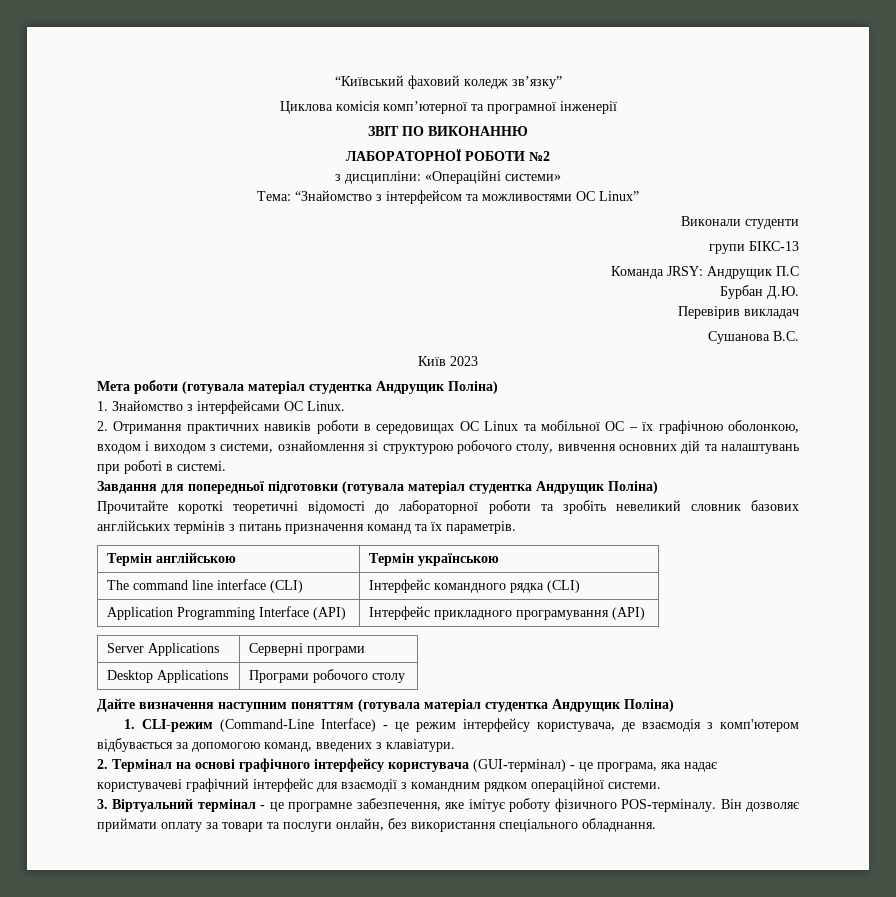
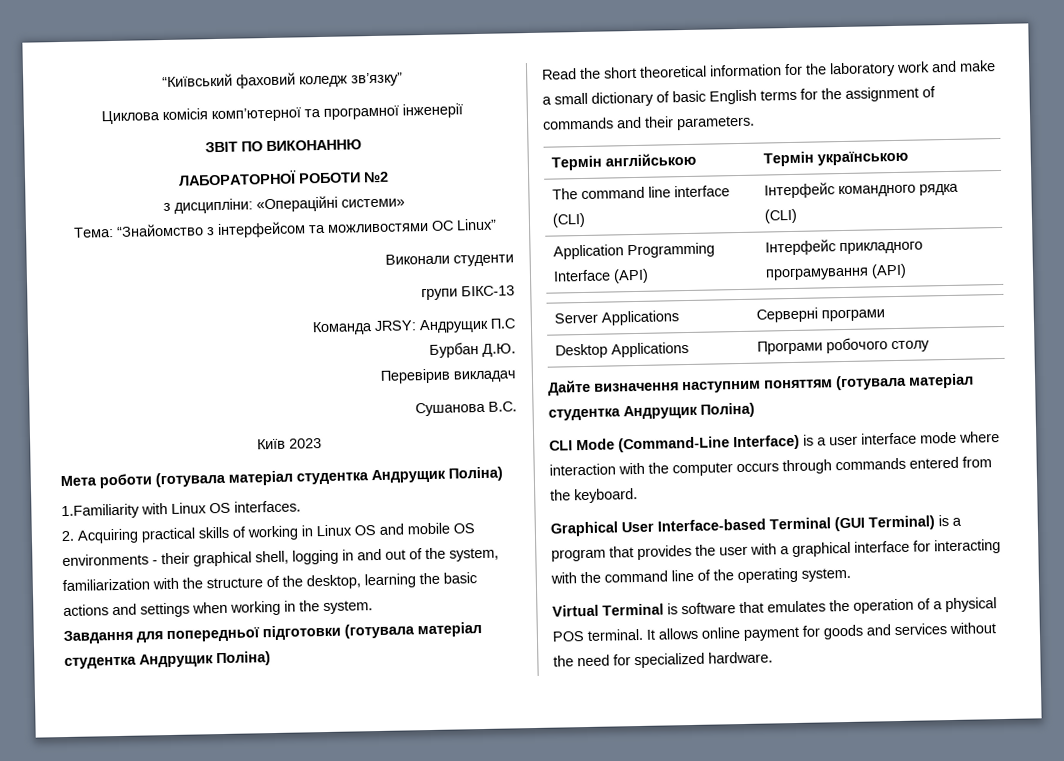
- 1. Знайомство з інтерфейсами ОС Linux.
- 2. Отримання практичних навиків роботи в середовищах ОС Linux та мобільної ОС – їх графічною оболонкою, входом і виходом з системи, ознайомлення зі структурою робочого столу, вивчення основних дій та налаштувань при роботі в системі.
+ 1.Familiarity with Linux OS interfaces.
+ 2. Acquiring practical skills of working in Linux OS and mobile OS environments - their graphical shell, logging in and out of the system, familiarization with the structure of the desktop, learning the basic actions and settings when working in the system.
- Прочитайте короткі теоретичні відомості до лабораторної роботи та зробіть невеликий словник базових англійських термінів з питань призначення команд та їх параметрів.
+ Read the short theoretical information for the laboratory work and make a small dictionary of basic English terms for the assignment of commands and their parameters.
- 1. CLI-режим (Command-Line Interface) - це режим інтерфейсу користувача, де взаємодія з комп'ютером відбувається за допомогою команд, введених з клавіатури.
- 2. Термінал на основі графічного інтерфейсу користувача (GUI-термінал) - це програма, яка надає користувачеві графічний інтерфейс для взаємодії з командним рядком операційної системи.
- 3. Віртуальний термінал - це програмне забезпечення, яке імітує роботу фізичного POS-терміналу. Він дозволяє приймати оплату за товари та послуги онлайн, без використання спеціального обладнання.
+ CLI Mode (Command-Line Interface) is a user interface mode where interaction with the computer occurs through commands entered from the keyboard.
+ Graphical User Interface-based Terminal (GUI Terminal) is a program that provides the user with a graphical interface for interacting with the command line of the operating system.
+ Virtual Terminal is software that emulates the operation of a physical POS terminal. It allows online payment for goods and services without the need for specialized hardware.

